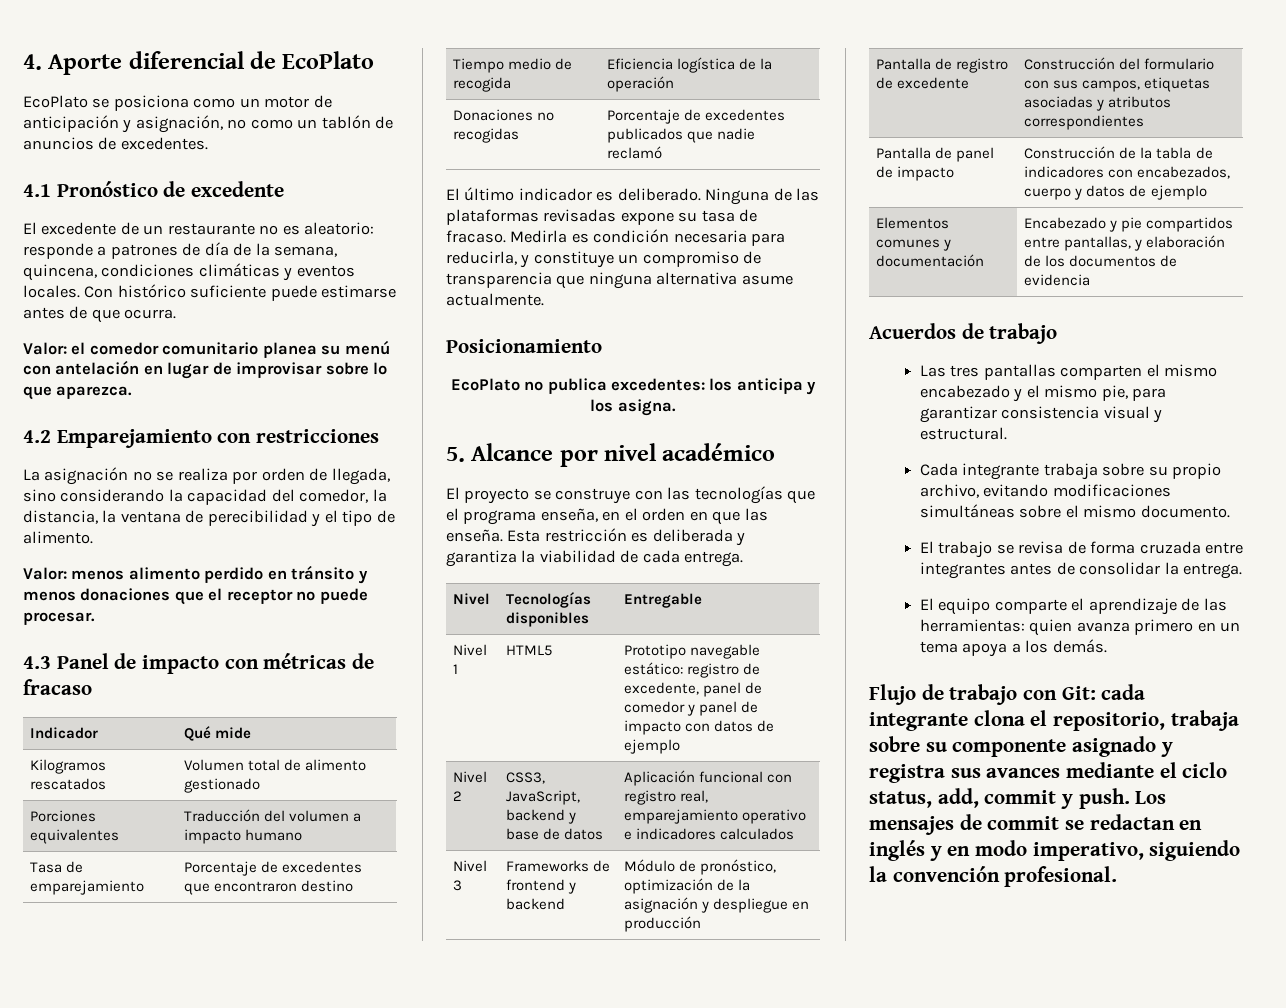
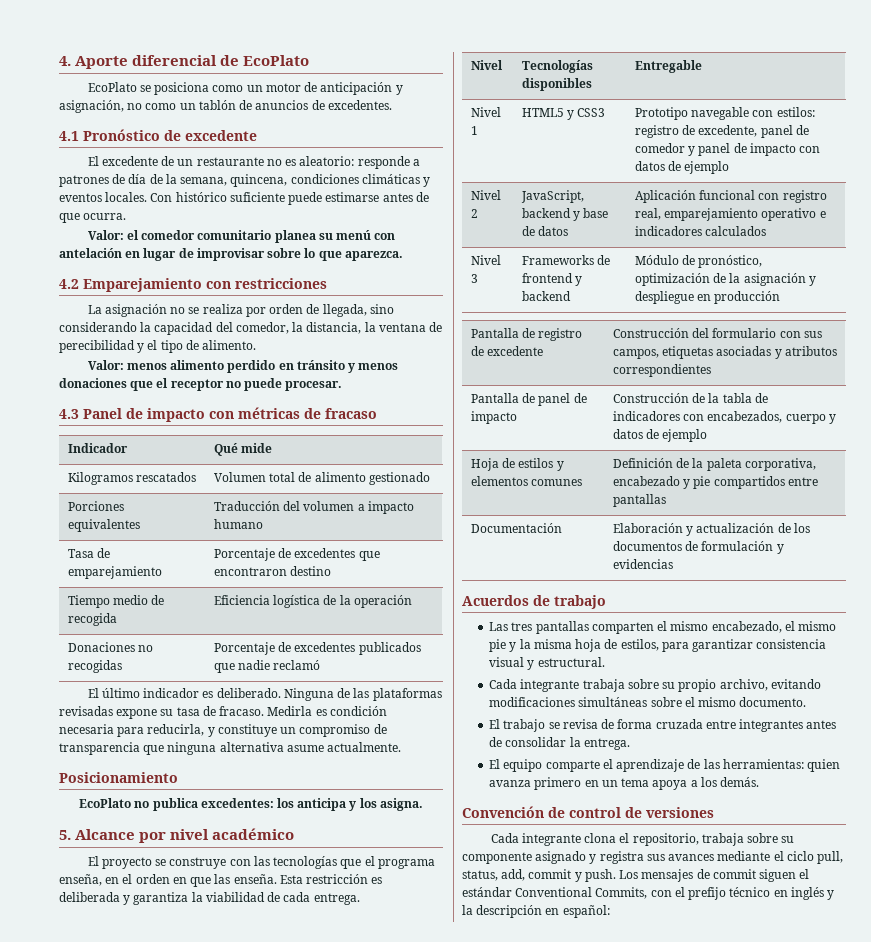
- Nivel 1 | HTML5 | Prototipo navegable estático: registro de excedente, panel de comedor y panel de impacto con datos de ejemplo
+ Nivel 1 | HTML5 y CSS3 | Prototipo navegable con estilos: registro de excedente, panel de comedor y panel de impacto con datos de ejemplo
- Nivel 2 | CSS3, JavaScript, backend y base de datos | Aplicación funcional con registro real, emparejamiento operativo e indicadores calculados
+ Nivel 2 | JavaScript, backend y base de datos | Aplicación funcional con registro real, emparejamiento operativo e indicadores calculados
- Elementos comunes y documentación | Encabezado y pie compartidos entre pantallas, y elaboración de los documentos de evidencia
+ Hoja de estilos y elementos comunes | Definición de la paleta corporativa, encabezado y pie compartidos entre pantallas
+ Documentación | Elaboración y actualización de los documentos de formulación y evidencias
- Las tres pantallas comparten el mismo encabezado y el mismo pie, para garantizar consistencia visual y estructural.
+ Las tres pantallas comparten el mismo encabezado, el mismo pie y la misma hoja de estilos, para garantizar consistencia visual y estructural.
- Flujo de trabajo con Git: cada integrante clona el repositorio, trabaja sobre su componente asignado y registra sus avances mediante el ciclo status, add, commit y push.
+ Convención de control de versiones
+ Cada integrante clona el repositorio, trabaja sobre su componente asignado y registra sus avances mediante el ciclo pull, status, add, commit y push.
- Los mensajes de commit se redactan en inglés y en modo imperativo, siguiendo la convención profesional.
+ Los mensajes de commit siguen el estándar Conventional Commits, con el prefijo técnico en inglés y la descripción en español:

